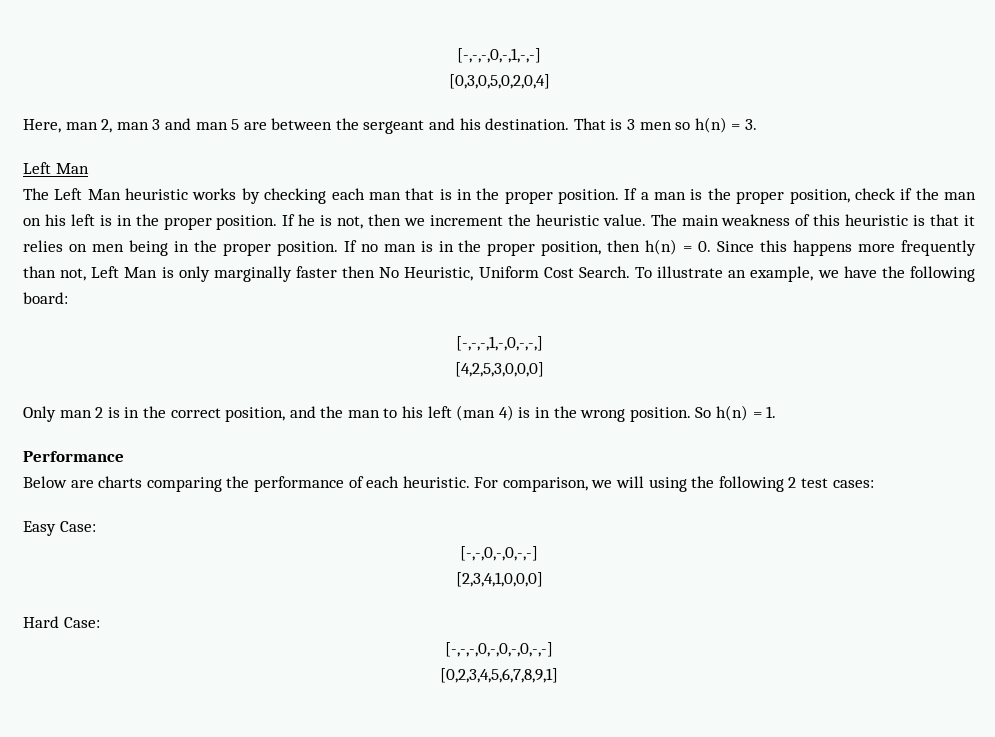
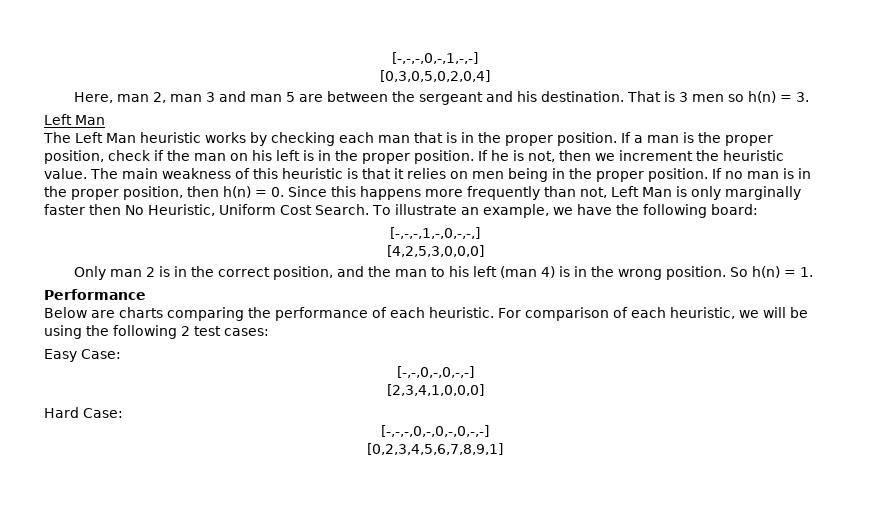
- For comparison, we will using the following 2 test cases:
+ For comparison of each heuristic, we will be using the following 2 test cases:

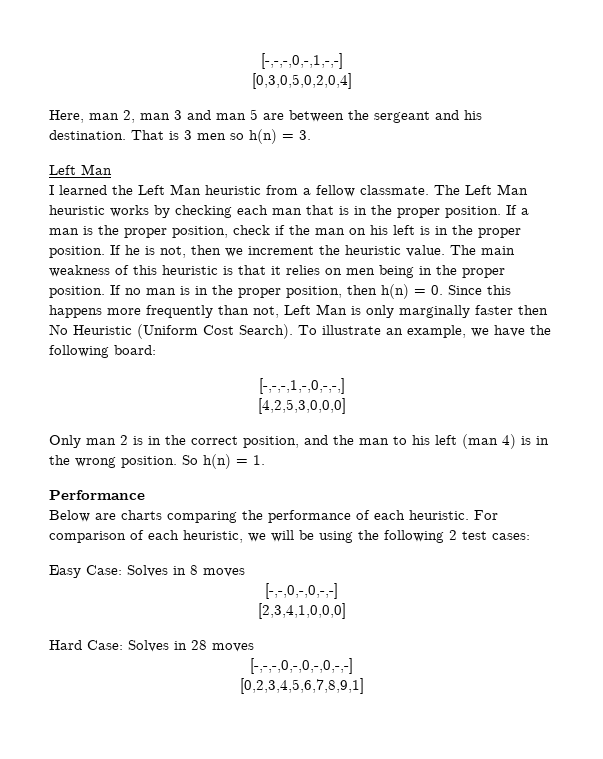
+ I learned the Left Man heuristic from a fellow classmate.
- If no man is in the proper position, then h(n) = 0. Since this happens more frequently than not, Left Man is only marginally faster then No Heuristic, Uniform Cost Search.
+ If no man is in the proper position, then h(n) = 0. Since this happens more frequently than not, Left Man is only marginally faster then No Heuristic (Uniform Cost Search).
- Easy Case:
+ Easy Case: Solves in 8 moves
- Hard Case:
+ Hard Case: Solves in 28 moves

